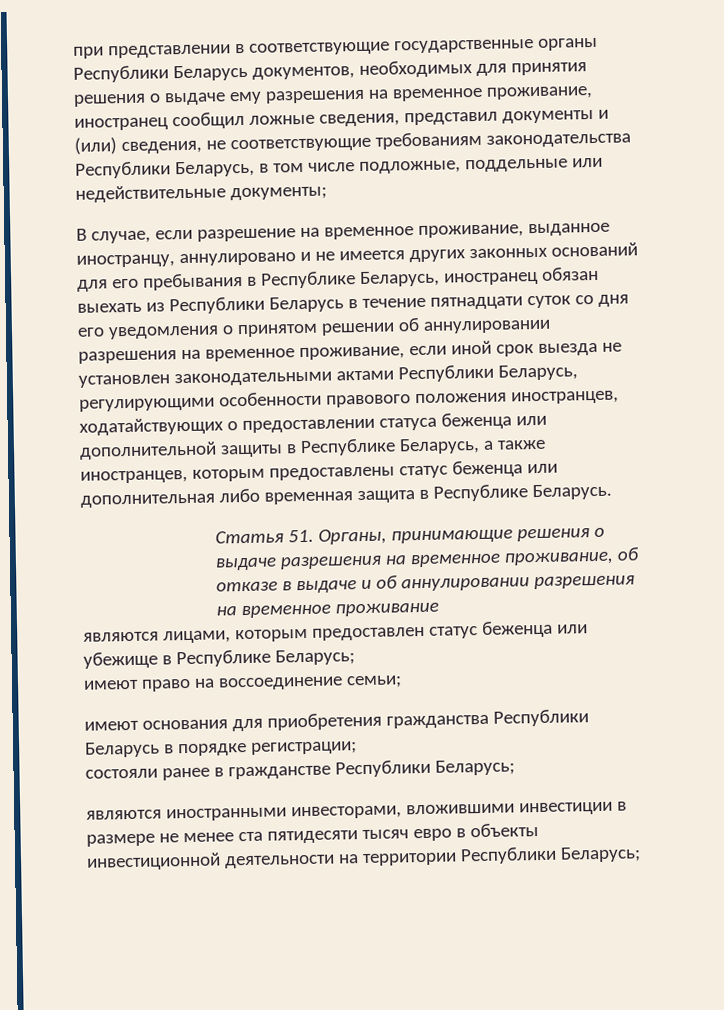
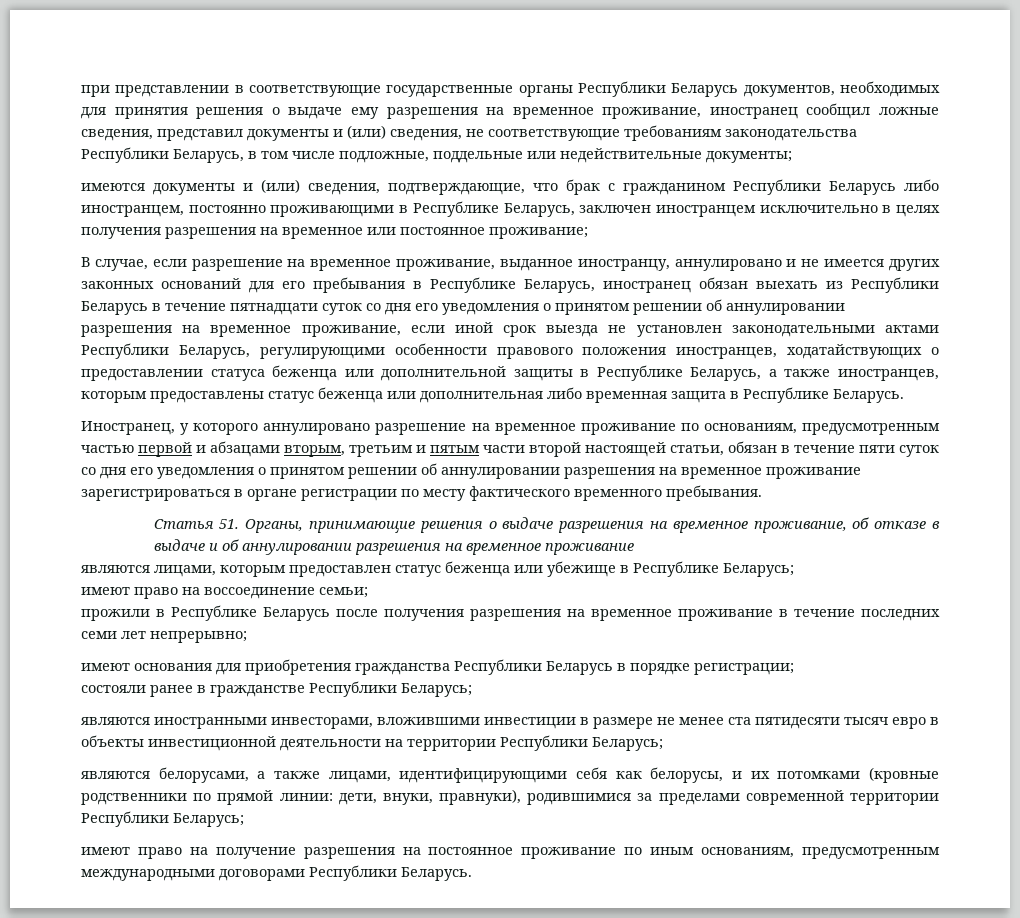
+ имеются документы и (или) сведения, подтверждающие, что брак с гражданином Республики Беларусь либо иностранцем, постоянно проживающими в Республике Беларусь, заключен иностранцем исключительно в целях получения разрешения на временное или постоянное проживание;
+ Иностранец, у которого аннулировано разрешение на временное проживание по основаниям, предусмотренным частью первой и абзацами вторым, третьим и пятым части второй настоящей статьи, обязан в течение пяти суток со дня его уведомления о принятом решении об аннулировании разрешения на временное проживание зарегистрироваться в органе регистрации по месту фактического временного пребывания.
+ прожили в Республике Беларусь после получения разрешения на временное проживание в течение последних семи лет непрерывно;
+ являются белорусами, а также лицами, идентифицирующими себя как белорусы, и их потомками (кровные родственники по прямой линии: дети, внуки, правнуки), родившимися за пределами современной территории Республики Беларусь;
+ имеют право на получение разрешения на постоянное проживание по иным основаниям, предусмотренным международными договорами Республики Беларусь.

